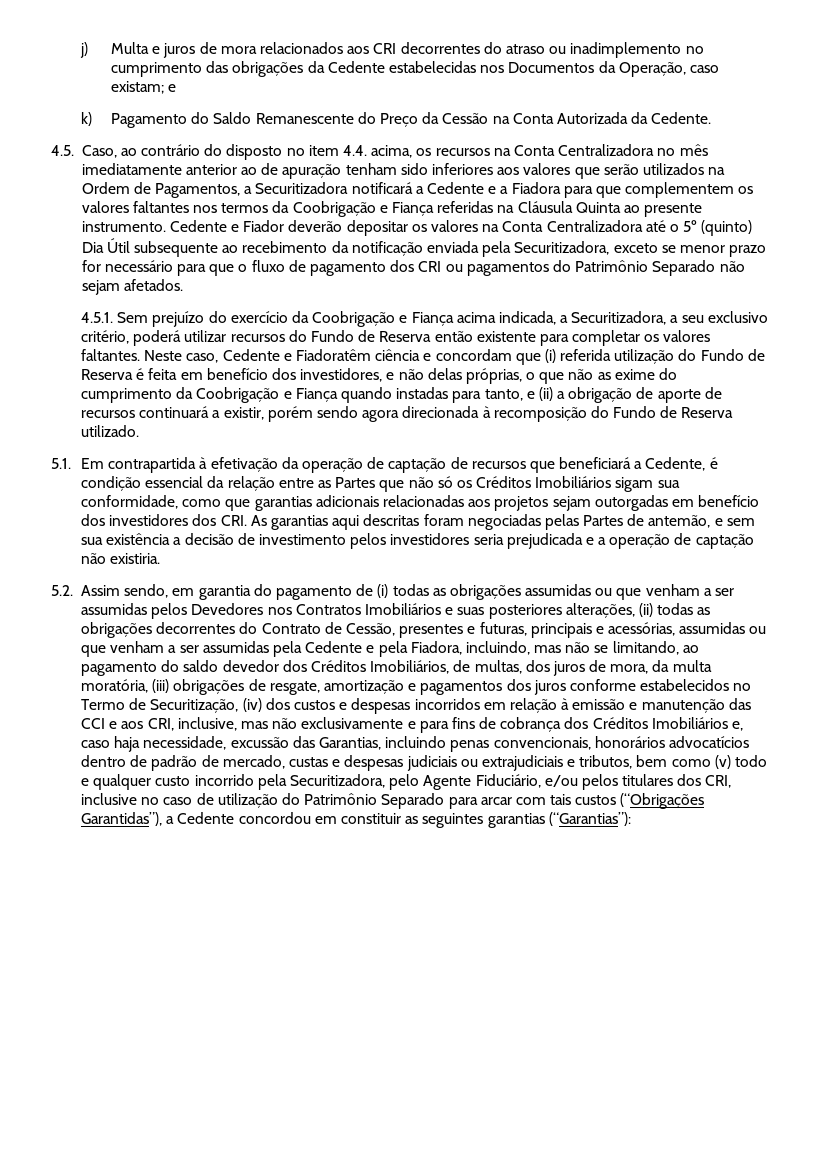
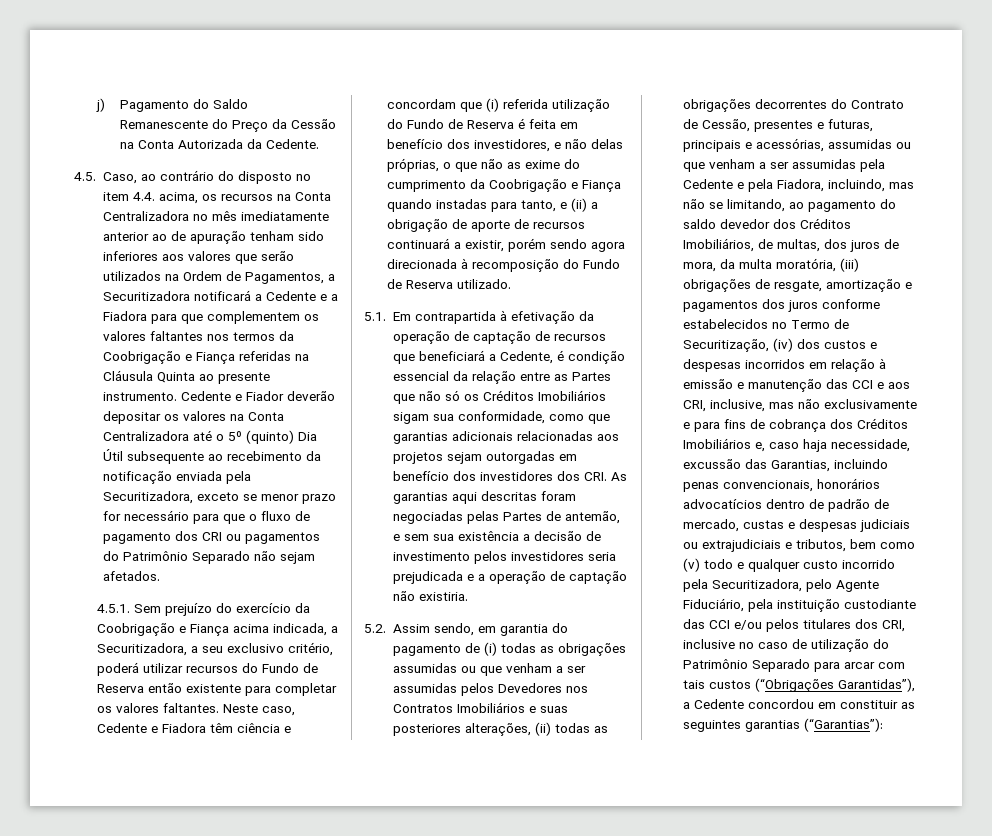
- j) Multa e juros de mora relacionados aos CRI decorrentes do atraso ou inadimplemento no cumprimento das obrigações da Cedente estabelecidas nos Documentos da Operação, caso existam; e
- k) Pagamento do Saldo Remanescente do Preço da Cessão na Conta Autorizada da Cedente.
+ j) Pagamento do Saldo Remanescente do Preço da Cessão na Conta Autorizada da Cedente.
- Neste caso, Cedente e Fiadoratêm ciência e concordam que (i) referida utilização do Fundo de Reserva é feita em benefício dos investidores, e não delas próprias, o que não as exime do cumprimento da Coobrigação e Fiança quando instadas para tanto, e (ii) a obrigação de aporte de recursos continuará a existir, porém sendo agora direcionada à recomposição do Fundo de Reserva utilizado.
+ Neste caso, Cedente e Fiadora têm ciência e concordam que (i) referida utilização do Fundo de Reserva é feita em benefício dos investidores, e não delas próprias, o que não as exime do cumprimento da Coobrigação e Fiança quando instadas para tanto, e (ii) a obrigação de aporte de recursos continuará a existir, porém sendo agora direcionada à recomposição do Fundo de Reserva utilizado.
- 5.2. Assim sendo, em garantia do pagamento de (i) todas as obrigações assumidas ou que venham a ser assumidas pelos Devedores nos Contratos Imobiliários e suas posteriores alterações, (ii) todas as obrigações decorrentes do Contrato de Cessão, presentes e futuras, principais e acessórias, assumidas ou que venham a ser assumidas pela Cedente e pela Fiadora, incluindo, mas não se limitando, ao pagamento do saldo devedor dos Créditos Imobiliários, de multas, dos juros de mora, da multa moratória, (iii) obrigações de resgate, amortização e pagamentos dos juros conforme estabelecidos no Termo de Securitização, (iv) dos custos e despesas incorridos em relação à emissão e manutenção das CCI e aos CRI, inclusive, mas não exclusivamente e para fins de cobrança dos Créditos Imobiliários e, caso haja necessidade, excussão das Garantias, incluindo penas convencionais, honorários advocatícios dentro de padrão de mercado, custas e despesas judiciais ou extrajudiciais e tributos, bem como (v) todo e qualquer custo incorrido pela Securitizadora, pelo Agente Fiduciário, e/ou pelos titulares dos CRI, inclusive no caso de utilização do Patrimônio Separado para arcar com tais custos (“Obrigações Garantidas”), a Cedente concordou em constituir as seguintes garantias (“Garantias”):
+ 5.2. Assim sendo, em garantia do pagamento de (i) todas as obrigações assumidas ou que venham a ser assumidas pelos Devedores nos Contratos Imobiliários e suas posteriores alterações, (ii) todas as obrigações decorrentes do Contrato de Cessão, presentes e futuras, principais e acessórias, assumidas ou que venham a ser assumidas pela Cedente e pela Fiadora, incluindo, mas não se limitando, ao pagamento do saldo devedor dos Créditos Imobiliários, de multas, dos juros de mora, da multa moratória, (iii) obrigações de resgate, amortização e pagamentos dos juros conforme estabelecidos no Termo de Securitização, (iv) dos custos e despesas incorridos em relação à emissão e manutenção das CCI e aos CRI, inclusive, mas não exclusivamente e para fins de cobrança dos Créditos Imobiliários e, caso haja necessidade, excussão das Garantias, incluindo penas convencionais, honorários advocatícios dentro de padrão de mercado, custas e despesas judiciais ou extrajudiciais e tributos, bem como (v) todo e qualquer custo incorrido pela Securitizadora, pelo Agente Fiduciário, pela instituição custodiante das CCI e/ou pelos titulares dos CRI, inclusive no caso de utilização do Patrimônio Separado para arcar com tais custos (“Obrigações Garantidas”), a Cedente concordou em constituir as seguintes garantias (“Garantias”):

